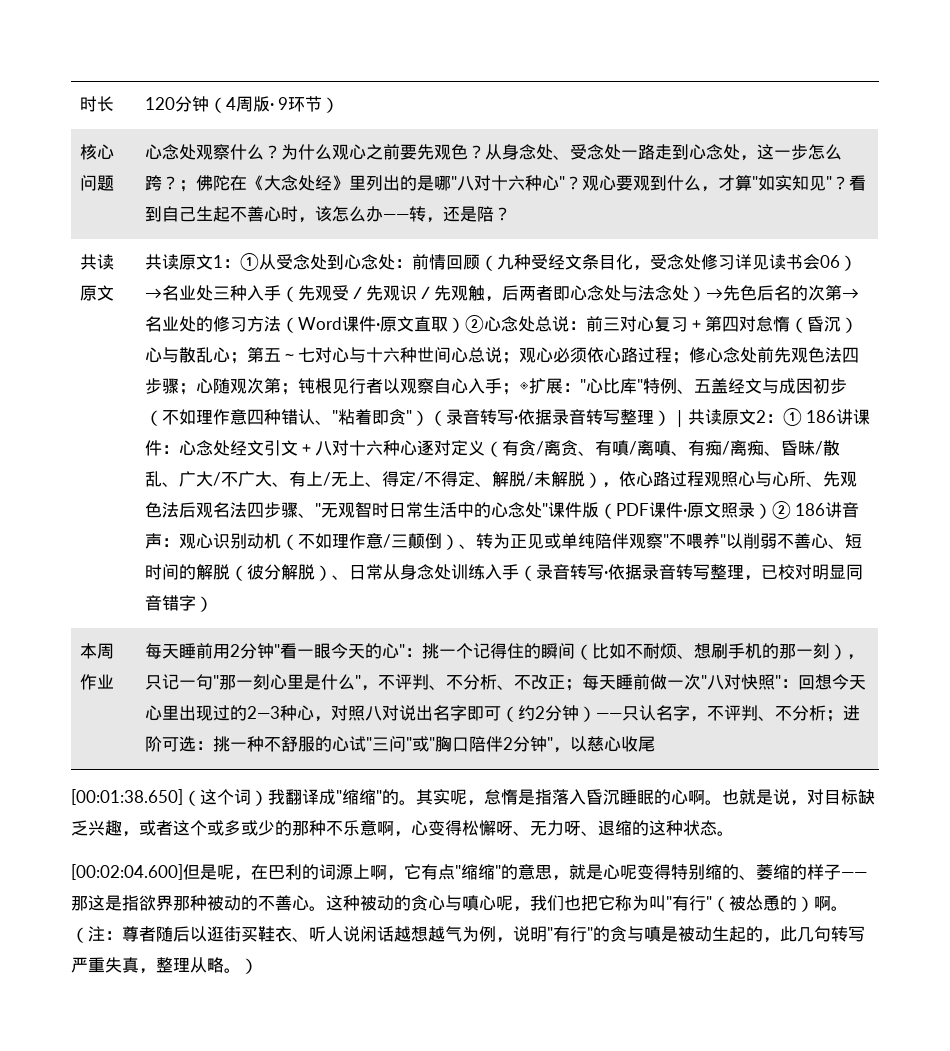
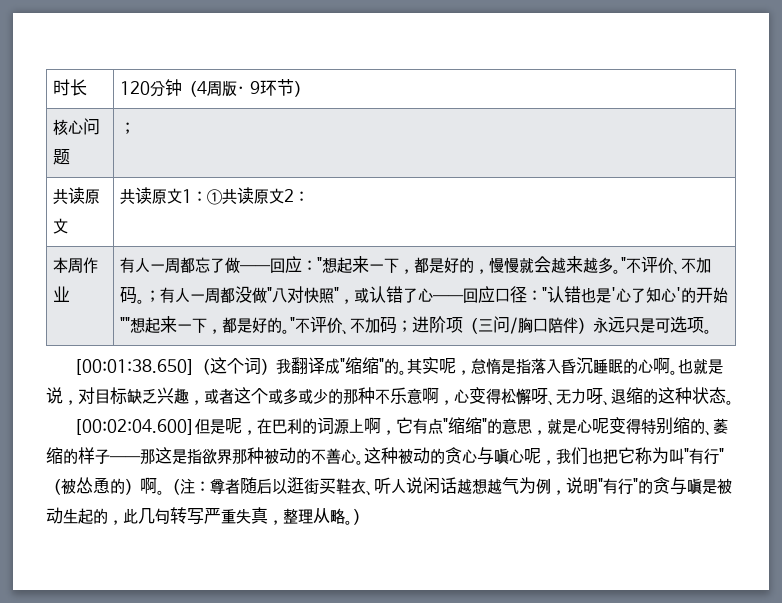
- 核心问题 | 心念处观察什么？为什么观心之前要先观色？从身念处、受念处一路走到心念处，这一步怎么跨？；佛陀在《大念处经》里列出的是哪"八对十六种心"？观心要观到什么，才算"如实知见"？看到自己生起不善心时，该怎么办——转，还是陪？
+ 核心问题 | ；
- 共读原文1：①从受念处到心念处：前情回顾（九种受经文条目化，受念处修习详见读书会06）→名业处三种入手（先观受／先观识／先观触，后两者即心念处与法念处）→先色后名的次第→名业处的修习方法（Word课件·原文直取）②心念处总说：前三对心复习＋第四对怠惰（昏沉）心与散乱心；第五～七对心与十六种世间心总说；观心必须依心路过程；修心念处前先观色法四步骤；心随观次第；钝根见行者以观察自心入手；◈扩展："心比库"特例、五盖经文与成因初步（不如理作意四种错认、"粘着即贪"）（录音转写·依据录音转写整理）｜共读原文2：① 186讲课件：心念处经文引文＋八对十六种心逐对定义（有贪/离贪、有嗔/离嗔、有痴/离痴、昏昧/散乱、广大/不广大、有上/无上、得定/不得定、解脱/未解脱），依心路过程观照心与心所、先观色法后观名法四步骤、"无观智时日常生活中的心念处"课件版（PDF课件·原文照录）② 186讲音声：观心识别动机（不如理作意/三颠倒）、转为正见或单纯陪伴观察"不喂养"以削弱不善心、短时间的解脱（彼分解脱）、日常从身念处训练入手（录音转写·依据录音转写整理，已校对明显同音错字）
- 本周作业 | 每天睡前用2分钟"看一眼今天的心"：挑一个记得住的瞬间（比如不耐烦、想刷手机的那一刻），只记一句"那一刻心里是什么"，不评判、不分析、不改正；每天睡前做一次"八对快照"：回想今天心里出现过的2—3种心，对照八对说出名字即可（约2分钟）——只认名字，不评判、不分析；进阶可选：挑一种不舒服的心试"三问"或"胸口陪伴2分钟"，以慈心收尾
+ 共读原文1：①共读原文2：
+ 本周作业 | 有人一周都忘了做——回应："想起来一下，都是好的，慢慢就会越来越多。"不评价、不加码。；有人一周都没做"八对快照"，或认错了心——回应口径："认错也是'心了知心'的开始""想起来一下，都是好的。"不评价、不加码；进阶项（三问/胸口陪伴）永远只是可选项。

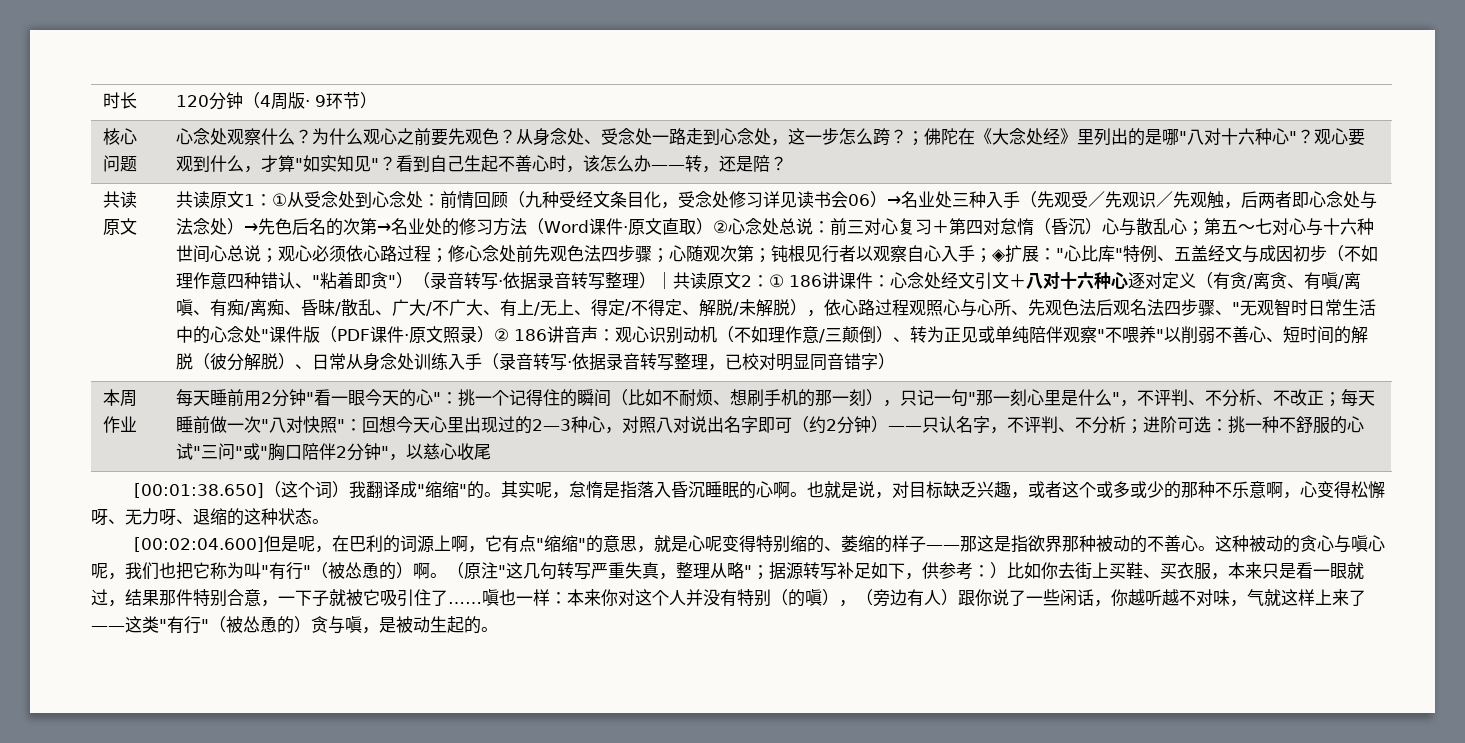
- 核心问题 | ；
+ 核心问题 | 心念处观察什么？为什么观心之前要先观色？从身念处、受念处一路走到心念处，这一步怎么跨？；佛陀在《大念处经》里列出的是哪"八对十六种心"？观心要观到什么，才算"如实知见"？看到自己生起不善心时，该怎么办——转，还是陪？
- 共读原文1：①共读原文2：
- 本周作业 | 有人一周都忘了做——回应："想起来一下，都是好的，慢慢就会越来越多。"不评价、不加码。；有人一周都没做"八对快照"，或认错了心——回应口径："认错也是'心了知心'的开始""想起来一下，都是好的。"不评价、不加码；进阶项（三问/胸口陪伴）永远只是可选项。
+ 共读原文1：①从受念处到心念处：前情回顾（九种受经文条目化，受念处修习详见读书会06）→名业处三种入手（先观受／先观识／先观触，后两者即心念处与法念处）→先色后名的次第→名业处的修习方法（Word课件·原文直取）②心念处总说：前三对心复习＋第四对怠惰（昏沉）心与散乱心；第五～七对心与十六种世间心总说；观心必须依心路过程；修心念处前先观色法四步骤；心随观次第；钝根见行者以观察自心入手；◈扩展："心比库"特例、五盖经文与成因初步（不如理作意四种错认、"粘着即贪"）（录音转写·依据录音转写整理）｜共读原文2：① 186讲课件：心念处经文引文＋八对十六种心逐对定义（有贪/离贪、有嗔/离嗔、有痴/离痴、昏昧/散乱、广大/不广大、有上/无上、得定/不得定、解脱/未解脱），依心路过程观照心与心所、先观色法后观名法四步骤、"无观智时日常生活中的心念处"课件版（PDF课件·原文照录）② 186讲音声：观心识别动机（不如理作意/三颠倒）、转为正见或单纯陪伴观察"不喂养"以削弱不善心、短时间的解脱（彼分解脱）、日常从身念处训练入手（录音转写·依据录音转写整理，已校对明显同音错字）
+ 本周作业 | 每天睡前用2分钟"看一眼今天的心"：挑一个记得住的瞬间（比如不耐烦、想刷手机的那一刻），只记一句"那一刻心里是什么"，不评判、不分析、不改正；每天睡前做一次"八对快照"：回想今天心里出现过的2—3种心，对照八对说出名字即可（约2分钟）——只认名字，不评判、不分析；进阶可选：挑一种不舒服的心试"三问"或"胸口陪伴2分钟"，以慈心收尾
- （注：尊者随后以逛街买鞋衣、听人说闲话越想越气为例，说明"有行"的贪与嗔是被动生起的，此几句转写严重失真，整理从略。）
+ （原注"这几句转写严重失真，整理从略"；据源转写补足如下，供参考：）比如你去街上买鞋、买衣服，本来只是看一眼就过，结果那件特别合意，一下子就被它吸引住了……嗔也一样：本来你对这个人并没有特别（的嗔），（旁边有人）跟你说了一些闲话，你越听越不对味，气就这样上来了——这类"有行"（被怂恿的）贪与嗔，是被动生起的。

